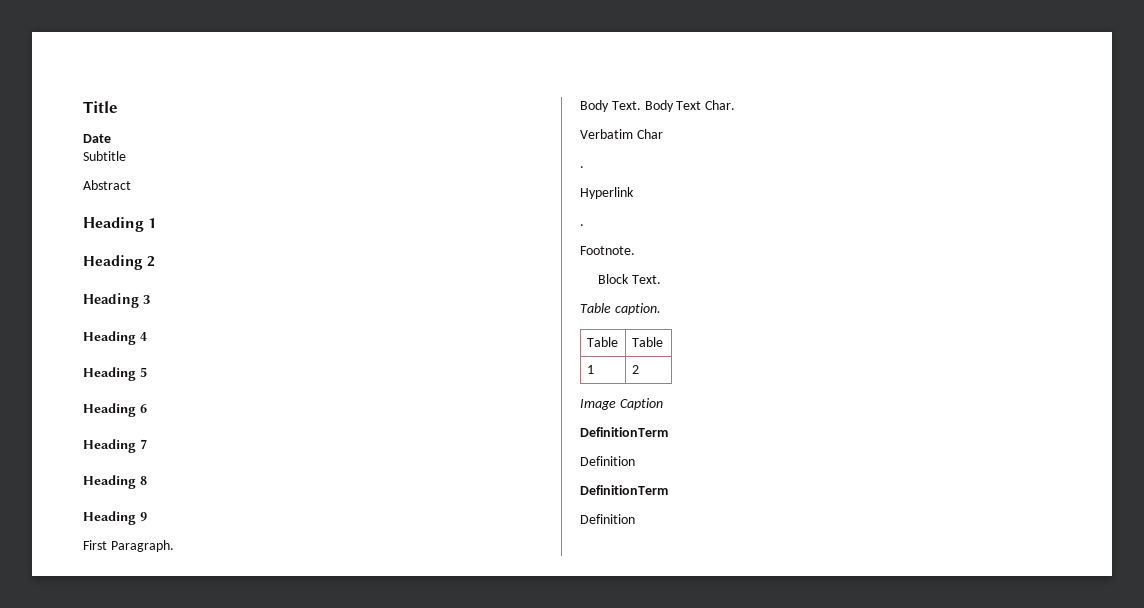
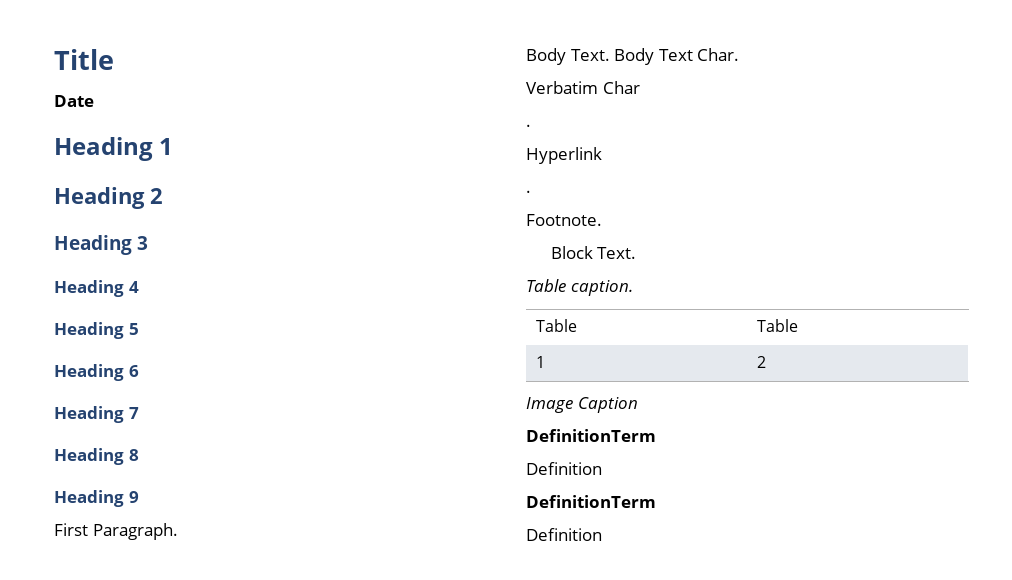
- Subtitle
- Abstract

